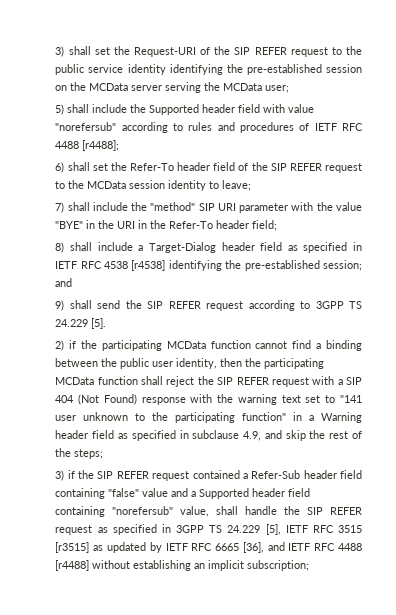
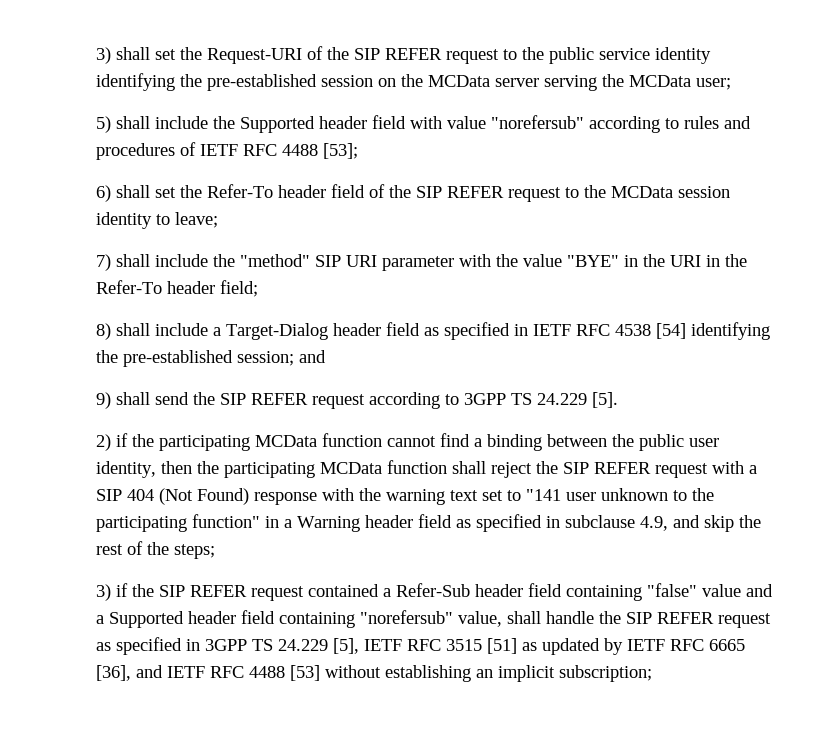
- 5) shall include the Supported header field with value "norefersub" according to rules and procedures of IETF RFC 4488 [r4488];
+ 5) shall include the Supported header field with value "norefersub" according to rules and procedures of IETF RFC 4488 [53];
- 8) shall include a Target-Dialog header field as specified in IETF RFC 4538 [r4538] identifying the pre-established session; and
+ 8) shall include a Target-Dialog header field as specified in IETF RFC 4538 [54] identifying the pre-established session; and
- 3) if the SIP REFER request contained a Refer-Sub header field containing "false" value and a Supported header field containing "norefersub" value, shall handle the SIP REFER request as specified in 3GPP TS 24.229 [5], IETF RFC 3515 [r3515] as updated by IETF RFC 6665 [36], and IETF RFC 4488 [r4488] without establishing an implicit subscription;
+ 3) if the SIP REFER request contained a Refer-Sub header field containing "false" value and a Supported header field containing "norefersub" value, shall handle the SIP REFER request as specified in 3GPP TS 24.229 [5], IETF RFC 3515 [51] as updated by IETF RFC 6665 [36], and IETF RFC 4488 [53] without establishing an implicit subscription;

